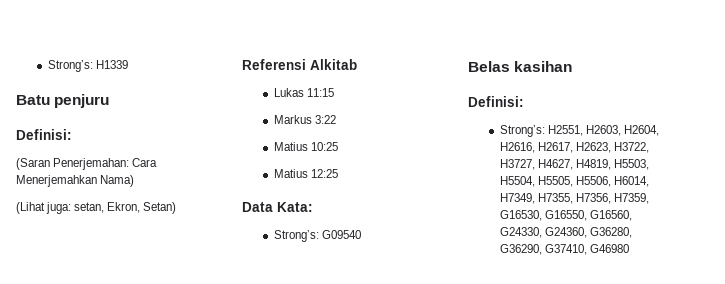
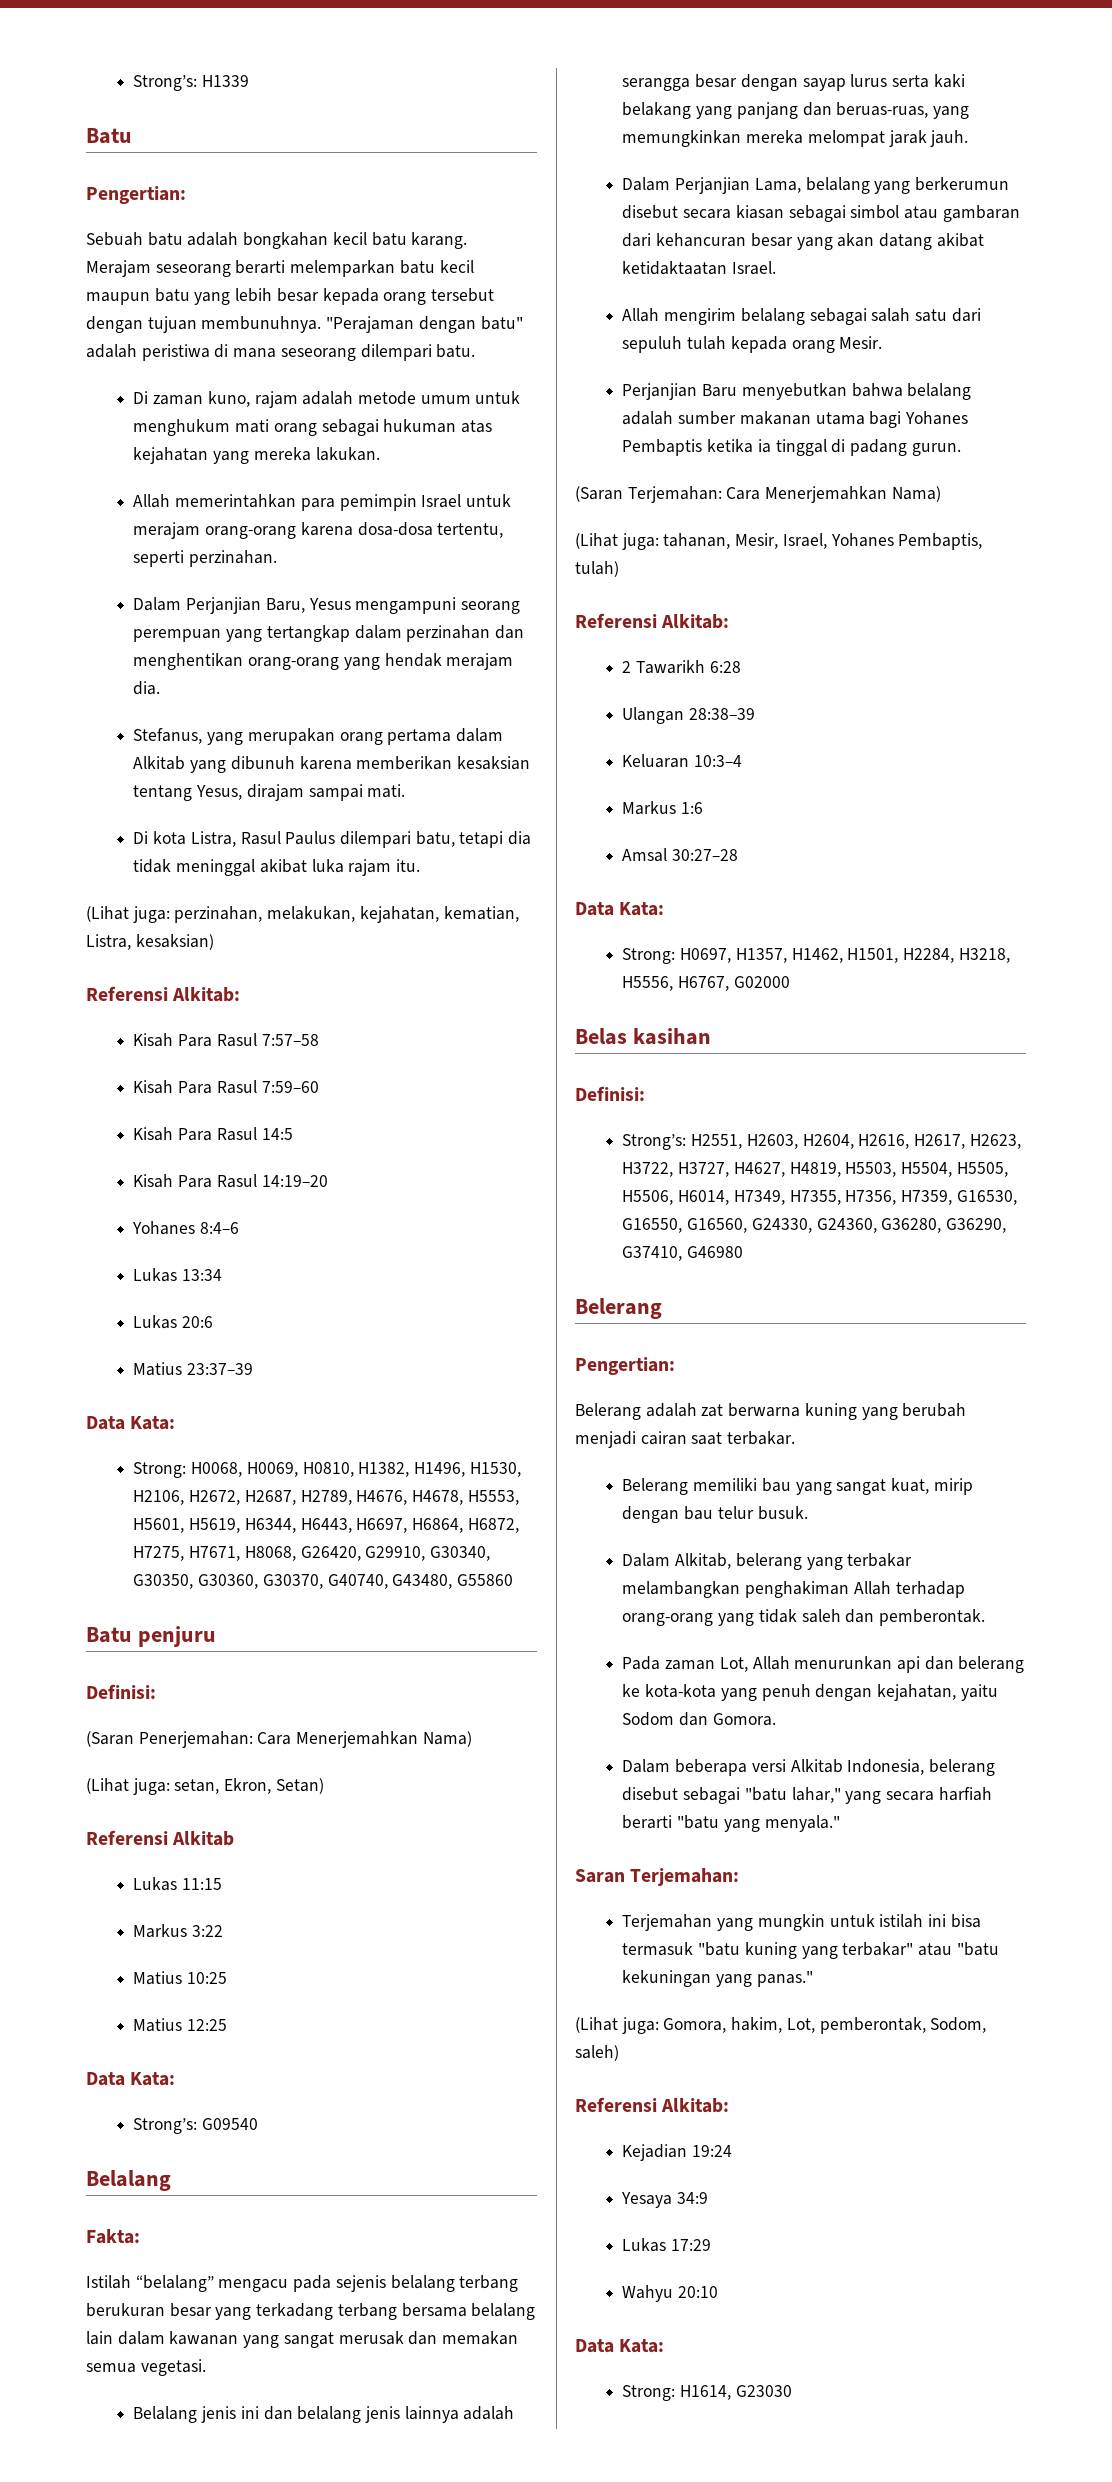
  Strong’s: H1339
+ Batu
+ Pengertian:
+ Sebuah batu adalah bongkahan kecil batu karang. Merajam seseorang berarti melemparkan batu kecil maupun batu yang lebih besar kepada orang tersebut dengan tujuan membunuhnya. "Perajaman dengan batu" adalah peristiwa di mana seseorang dilempari batu.
+ Di zaman kuno, rajam adalah metode umum untuk menghukum mati orang sebagai hukuman atas kejahatan yang mereka lakukan.
+ Allah memerintahkan para pemimpin Israel untuk merajam orang-orang karena dosa-dosa tertentu, seperti perzinahan.
+ Dalam Perjanjian Baru, Yesus mengampuni seorang perempuan yang tertangkap dalam perzinahan dan menghentikan orang-orang yang hendak merajam dia.
+ Stefanus, yang merupakan orang pertama dalam Alkitab yang dibunuh karena memberikan kesaksian tentang Yesus, dirajam sampai mati.
+ Di kota Listra, Rasul Paulus dilempari batu, tetapi dia tidak meninggal akibat luka rajam itu.
+ (Lihat juga: perzinahan, melakukan, kejahatan, kematian, Listra, kesaksian)
+ Referensi Alkitab:
+ Kisah Para Rasul 7:57–58
+ Kisah Para Rasul 7:59–60
+ Kisah Para Rasul 14:5
+ Kisah Para Rasul 14:19–20
+ Yohanes 8:4–6
+ Lukas 13:34
+ Lukas 20:6
+ Matius 23:37–39
+ Data Kata:
+ Strong: H0068, H0069, H0810, H1382, H1496, H1530, H2106, H2672, H2687, H2789, H4676, H4678, H5553, H5601, H5619, H6344, H6443, H6697, H6864, H6872, H7275, H7671, H8068, G26420, G29910, G30340, G30350, G30360, G30370, G40740, G43480, G55860
  Strong’s: G09540
+ Belalang
+ Fakta:
+ Istilah “belalang” mengacu pada sejenis belalang terbang berukuran besar yang terkadang terbang bersama belalang lain dalam kawanan yang sangat merusak dan memakan semua vegetasi.
+ Belalang jenis ini dan belalang jenis lainnya adalah serangga besar dengan sayap lurus serta kaki belakang yang panjang dan beruas-ruas, yang memungkinkan mereka melompat jarak jauh.
+ Dalam Perjanjian Lama, belalang yang berkerumun disebut secara kiasan sebagai simbol atau gambaran dari kehancuran besar yang akan datang akibat ketidaktaatan Israel.
+ Allah mengirim belalang sebagai salah satu dari sepuluh tulah kepada orang Mesir.
+ Perjanjian Baru menyebutkan bahwa belalang adalah sumber makanan utama bagi Yohanes Pembaptis ketika ia tinggal di padang gurun.
+ (Saran Terjemahan: Cara Menerjemahkan Nama)
+ (Lihat juga: tahanan, Mesir, Israel, Yohanes Pembaptis, tulah)
+ Referensi Alkitab:
+ 2 Tawarikh 6:28
+ Ulangan 28:38–39
+ Keluaran 10:3–4
+ Markus 1:6
+ Amsal 30:27–28
+ Data Kata:
+ Strong: H0697, H1357, H1462, H1501, H2284, H3218, H5556, H6767, G02000
  Strong’s: H2551, H2603, H2604, H2616, H2617, H2623, H3722, H3727, H4627, H4819, H5503, H5504, H5505, H5506, H6014, H7349, H7355, H7356, H7359, G16530, G16550, G16560, G24330, G24360, G36280, G36290, G37410, G46980
+ Belerang
+ Pengertian:
+ Belerang adalah zat berwarna kuning yang berubah menjadi cairan saat terbakar.
+ Belerang memiliki bau yang sangat kuat, mirip dengan bau telur busuk.
+ Dalam Alkitab, belerang yang terbakar melambangkan penghakiman Allah terhadap orang-orang yang tidak saleh dan pemberontak.
+ Pada zaman Lot, Allah menurunkan api dan belerang ke kota-kota yang penuh dengan kejahatan, yaitu Sodom dan Gomora.
+ Dalam beberapa versi Alkitab Indonesia, belerang disebut sebagai "batu lahar," yang secara harfiah berarti "batu yang menyala."
+ Saran Terjemahan:
+ Terjemahan yang mungkin untuk istilah ini bisa termasuk "batu kuning yang terbakar" atau "batu kekuningan yang panas."
+ (Lihat juga: Gomora, hakim, Lot, pemberontak, Sodom, saleh)
+ Referensi Alkitab:
+ Kejadian 19:24
+ Yesaya 34:9
+ Lukas 17:29
+ Wahyu 20:10
+ Data Kata:
+ Strong: H1614, G23030

